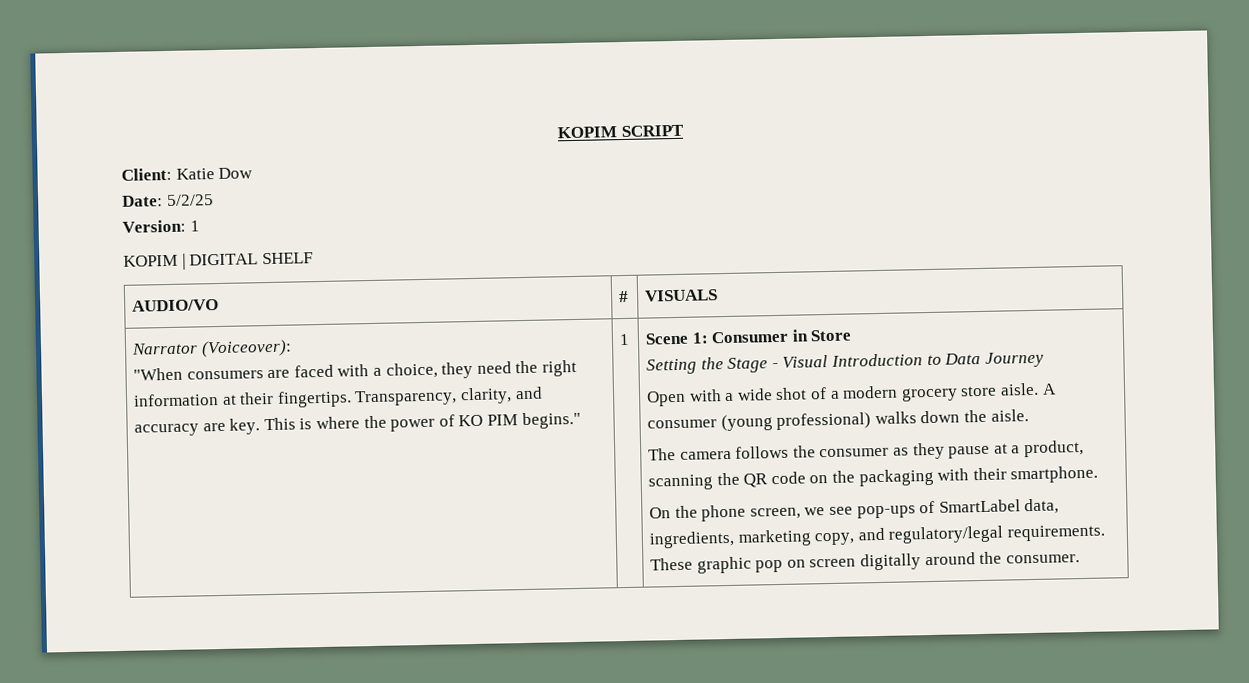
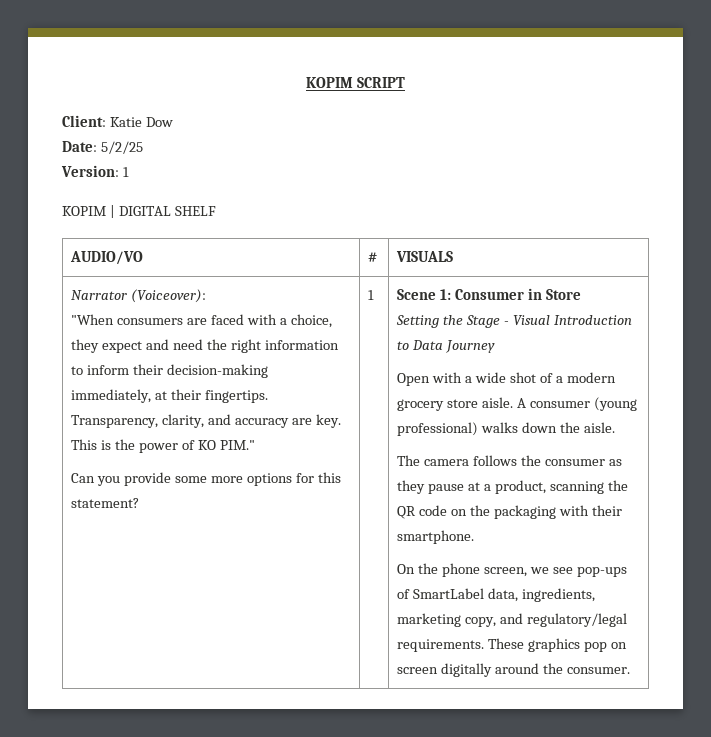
- "When consumers are faced with a choice, they need the right information at their fingertips.
+ "When consumers are faced with a choice, they expect and need the right information to inform their decision-making immediately, at their fingertips.
- This is where the power of KO PIM begins."
+ This is the power of KO PIM."
+ Can you provide some more options for this statement?
- These graphic pop on screen digitally around the consumer.
+ These graphics pop on screen digitally around the consumer.

